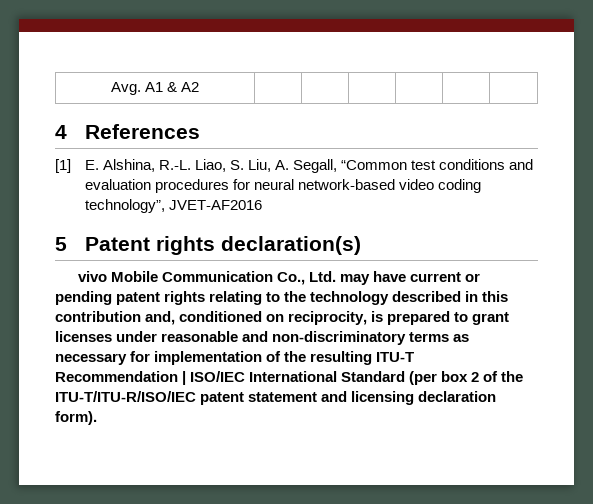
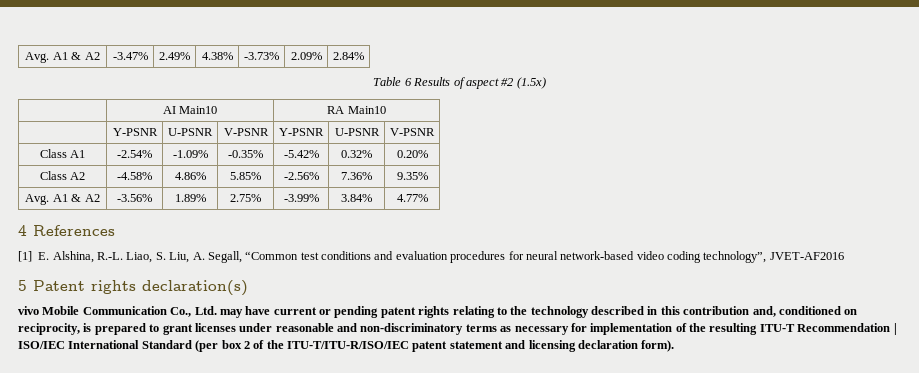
- Avg. A1 & A2 | | | | | |
+ Avg. A1 & A2 | -3.47% | 2.49% | 4.38% | -3.73% | 2.09% | 2.84%
+ Table 6 Results of aspect #2 (1.5x)
+ | AI Main10 | RA Main10
+ | Y-PSNR | U-PSNR | V-PSNR | Y-PSNR | U-PSNR | V-PSNR
+ Class A1 | -2.54% | -1.09% | -0.35% | -5.42% | 0.32% | 0.20%
+ Class A2 | -4.58% | 4.86% | 5.85% | -2.56% | 7.36% | 9.35%
+ Avg. A1 & A2 | -3.56% | 1.89% | 2.75% | -3.99% | 3.84% | 4.77%

